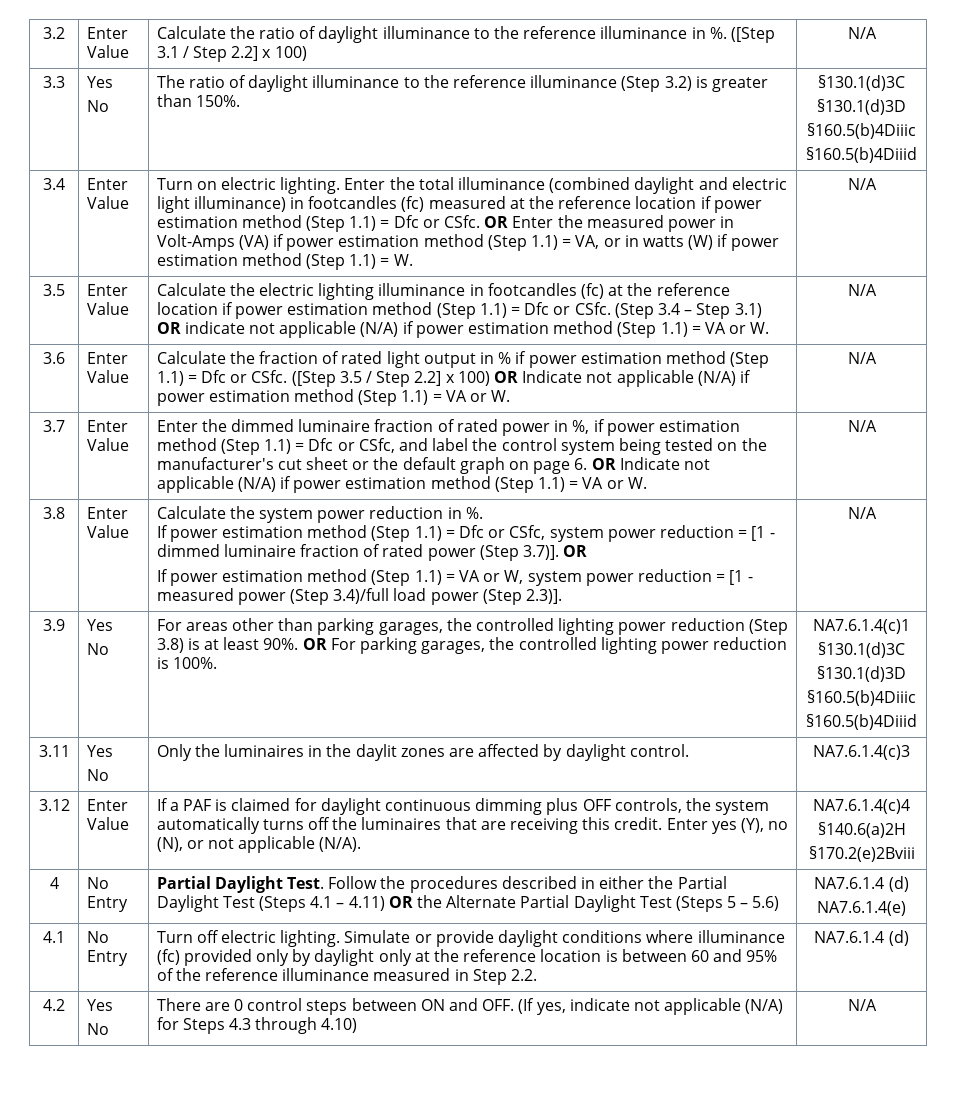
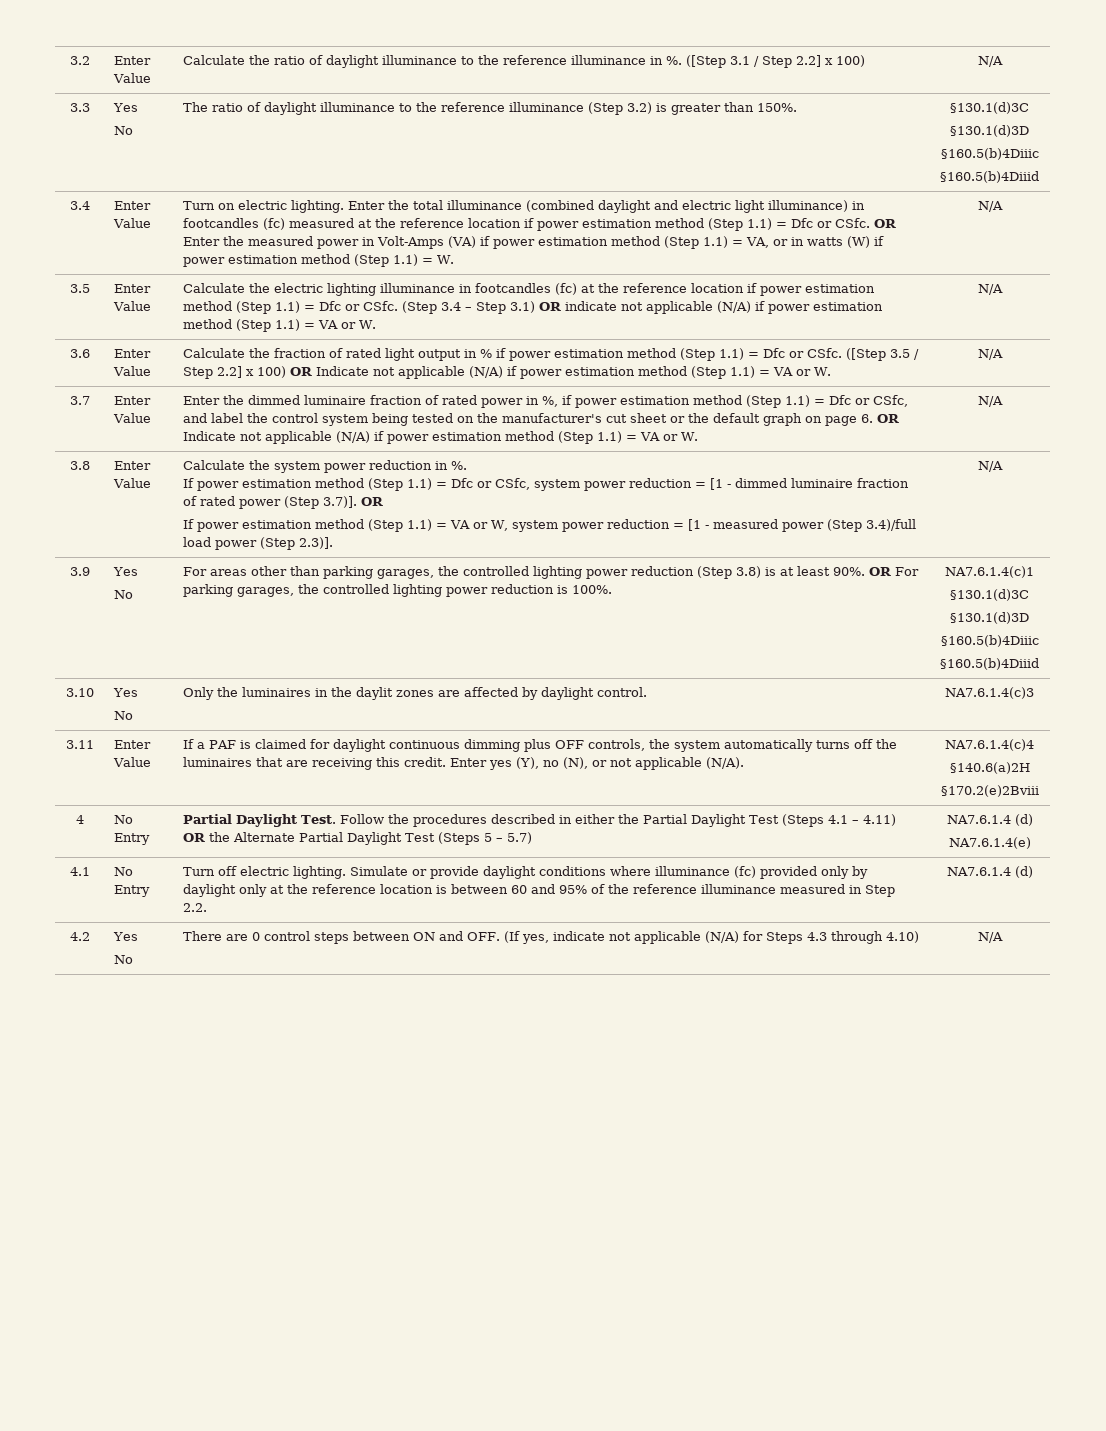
- 3.11 | Yes
+ 3.10 | Yes
- 3.12 | Enter Value | If a PAF is claimed for daylight continuous dimming plus OFF controls, the system automatically turns off the luminaires that are receiving this credit. Enter yes (Y), no (N), or not applicable (N/A). | NA7.6.1.4(c)4
+ 3.11 | Enter Value | If a PAF is claimed for daylight continuous dimming plus OFF controls, the system automatically turns off the luminaires that are receiving this credit. Enter yes (Y), no (N), or not applicable (N/A). | NA7.6.1.4(c)4
- 4 | No Entry | Partial Daylight Test. Follow the procedures described in either the Partial Daylight Test (Steps 4.1 – 4.11) OR the Alternate Partial Daylight Test (Steps 5 – 5.6) | NA7.6.1.4 (d)
+ 4 | No Entry | Partial Daylight Test. Follow the procedures described in either the Partial Daylight Test (Steps 4.1 – 4.11) OR the Alternate Partial Daylight Test (Steps 5 – 5.7) | NA7.6.1.4 (d)

